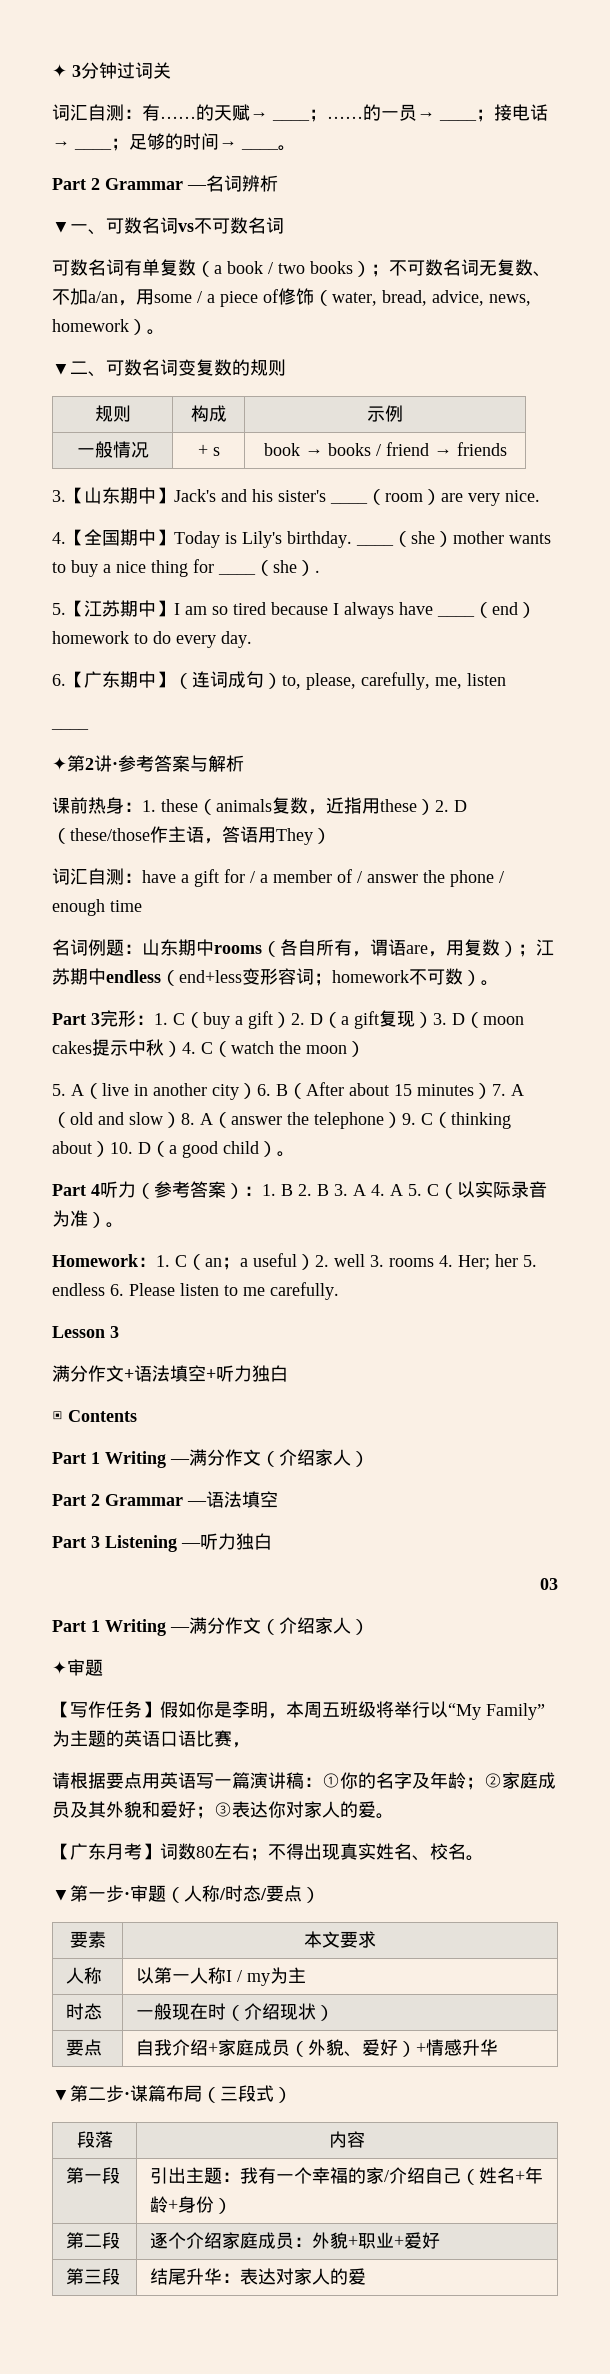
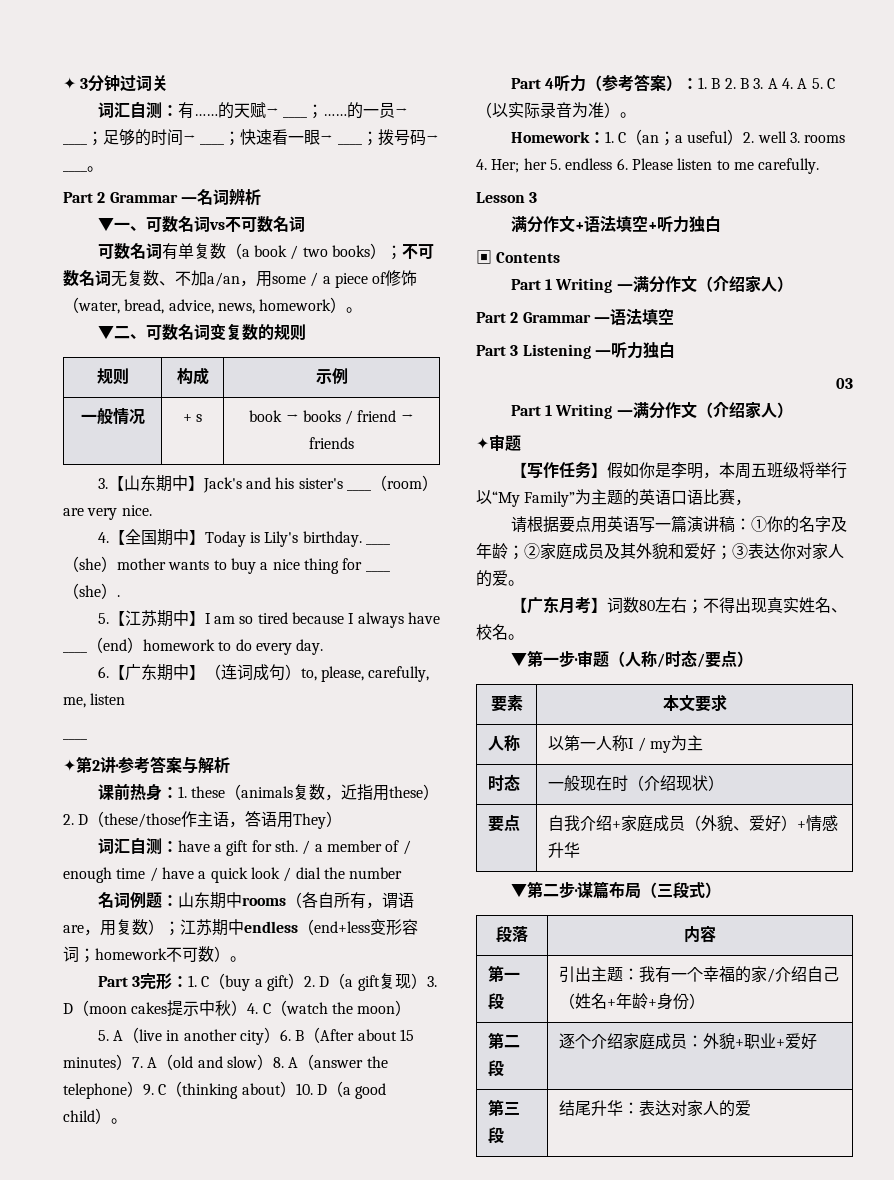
- 的一员→ ____；接电话→ ____；足够的时间→ ____。
+ 的一员→ ____；足够的时间→ ____；快速看一眼→ ____；拨号码→ ____。
- 词汇自测：have a gift for / a member of / answer the phone / enough time
+ 词汇自测：have a gift for sth. / a member of / enough time / have a quick look / dial the number

